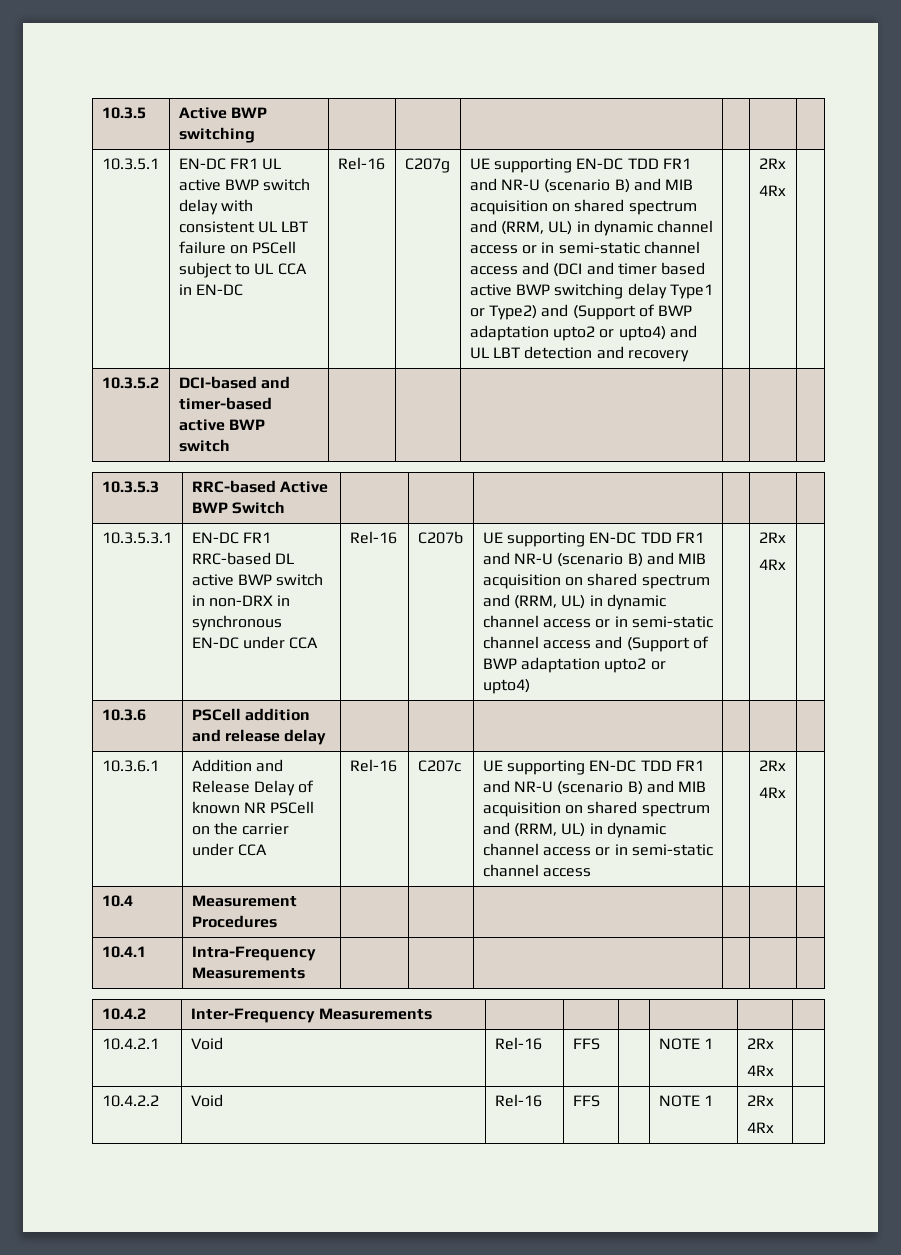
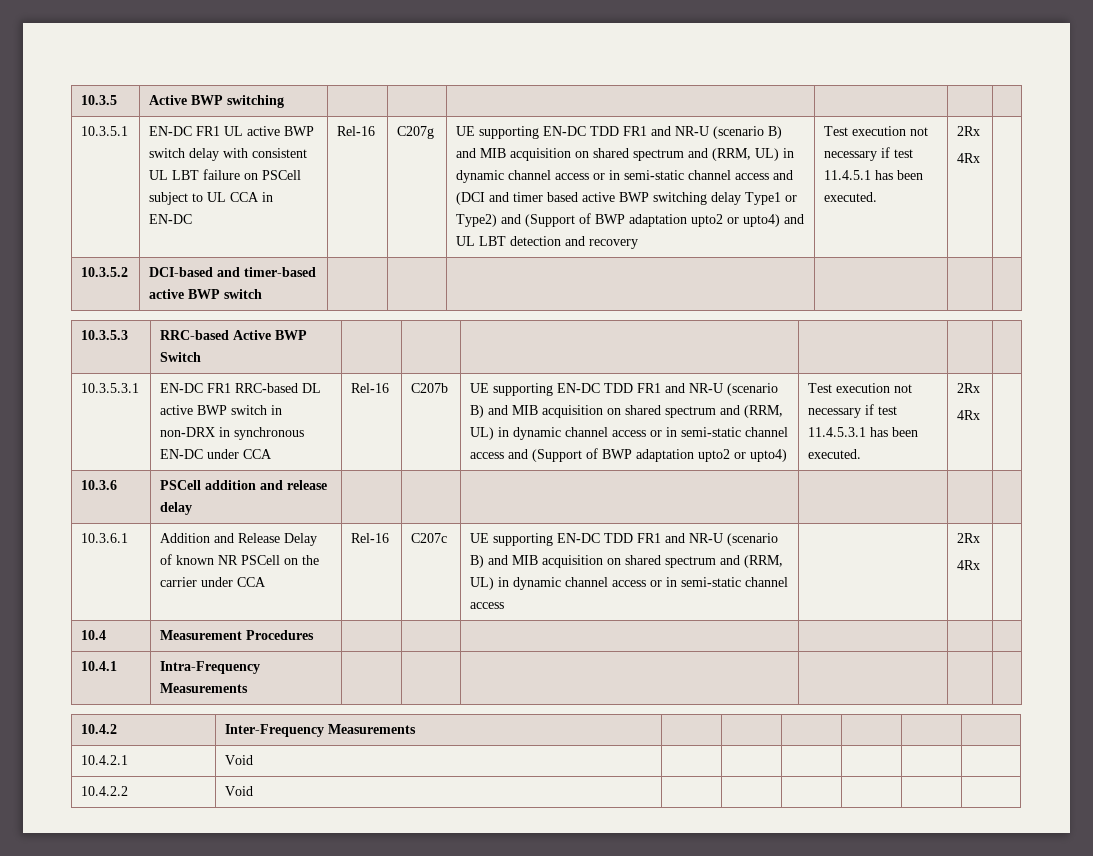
+ Test execution not necessary if test 11.4.5.1 has been executed.
+ Test execution not necessary if test 11.4.5.3.1 has been executed.
- 10.4.2.1 | Void | Rel-16 | FFS | | NOTE 1 | 2Rx
- 4Rx |
- 10.4.2.2 | Void | Rel-16 | FFS | | NOTE 1 | 2Rx
- 4Rx |
+ 10.4.2.1 | Void | | | | | |
+ 10.4.2.2 | Void | | | | | |

